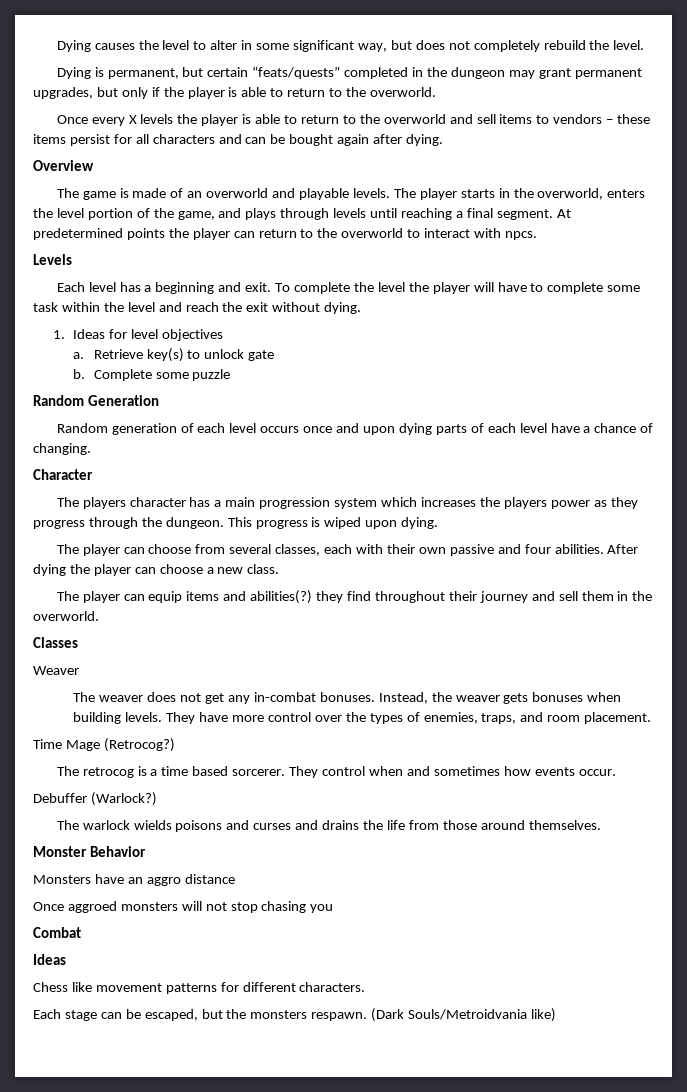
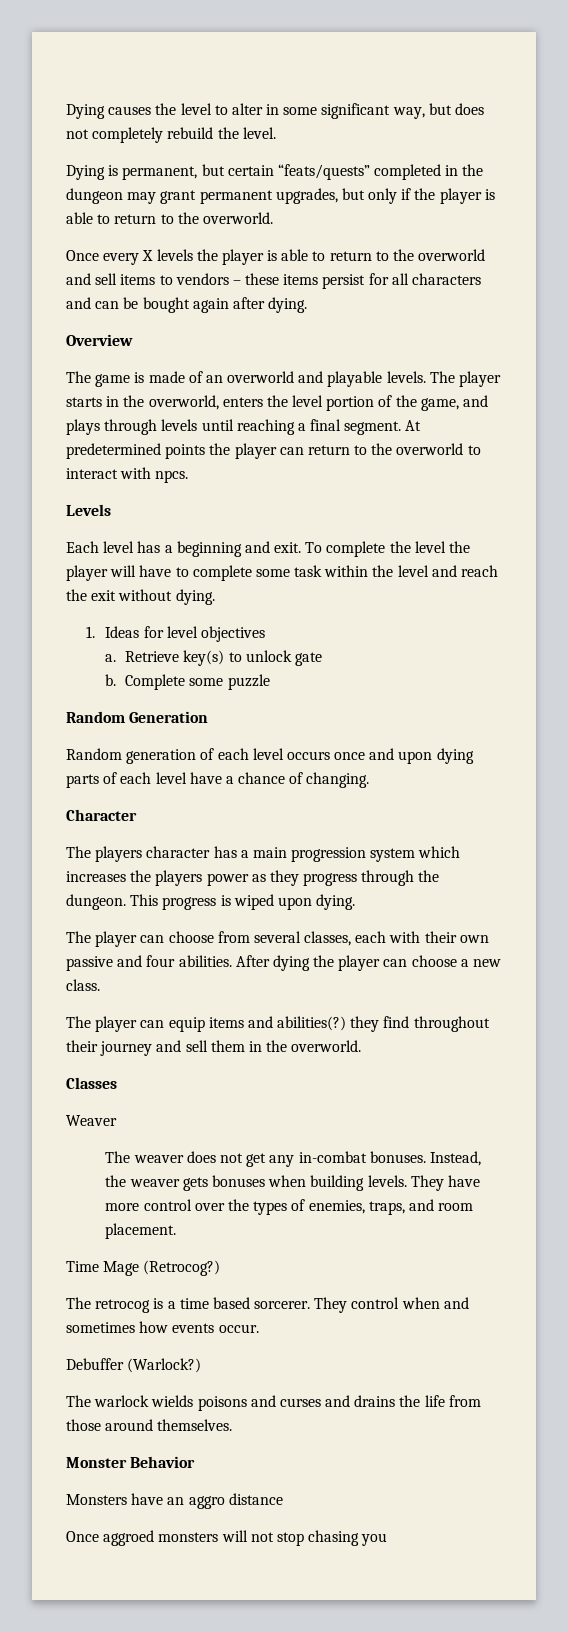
- Combat
- Ideas
- Chess like movement patterns for different characters.
- Each stage can be escaped, but the monsters respawn. (Dark Souls/Metroidvania like)

